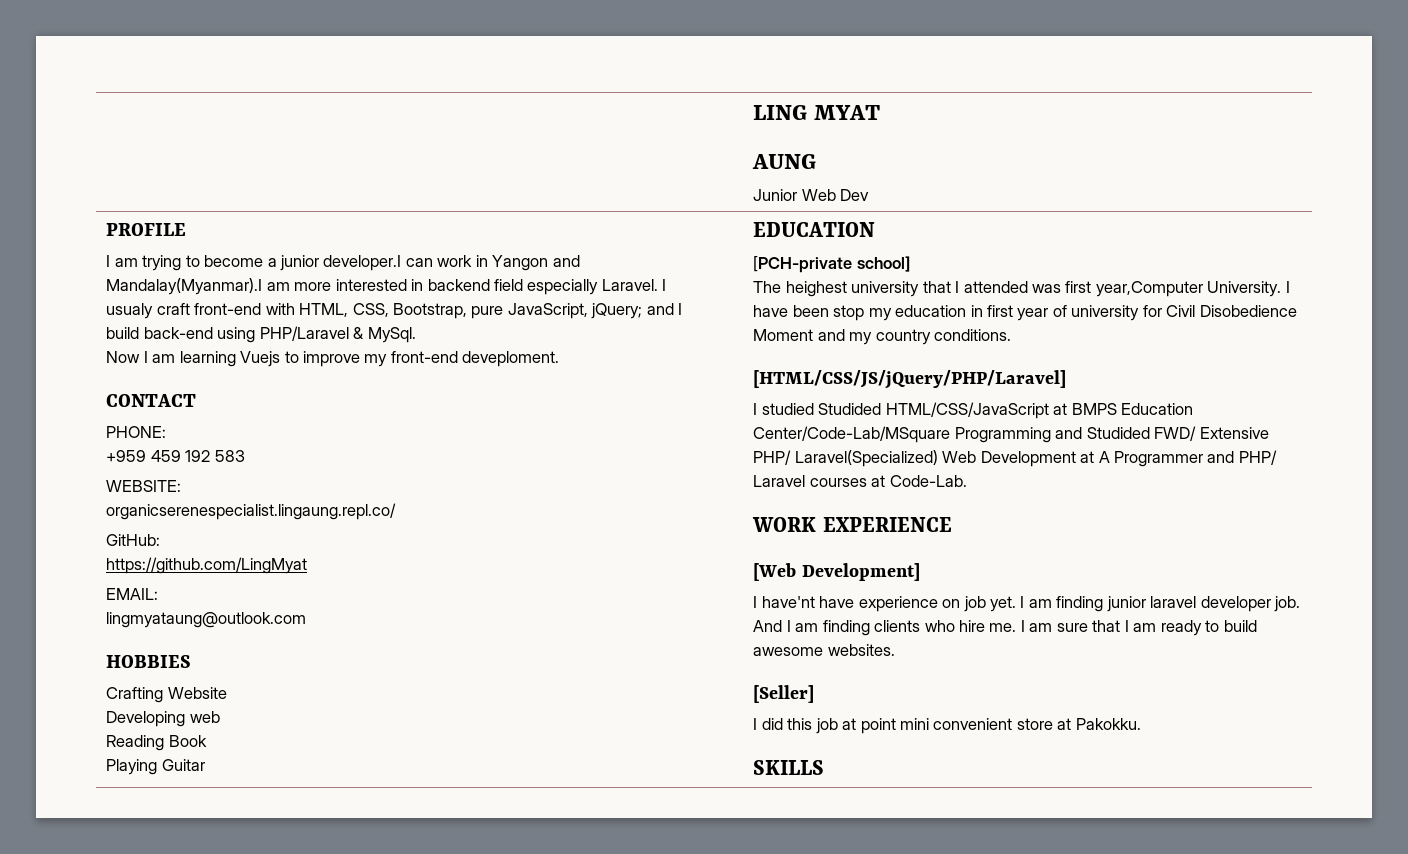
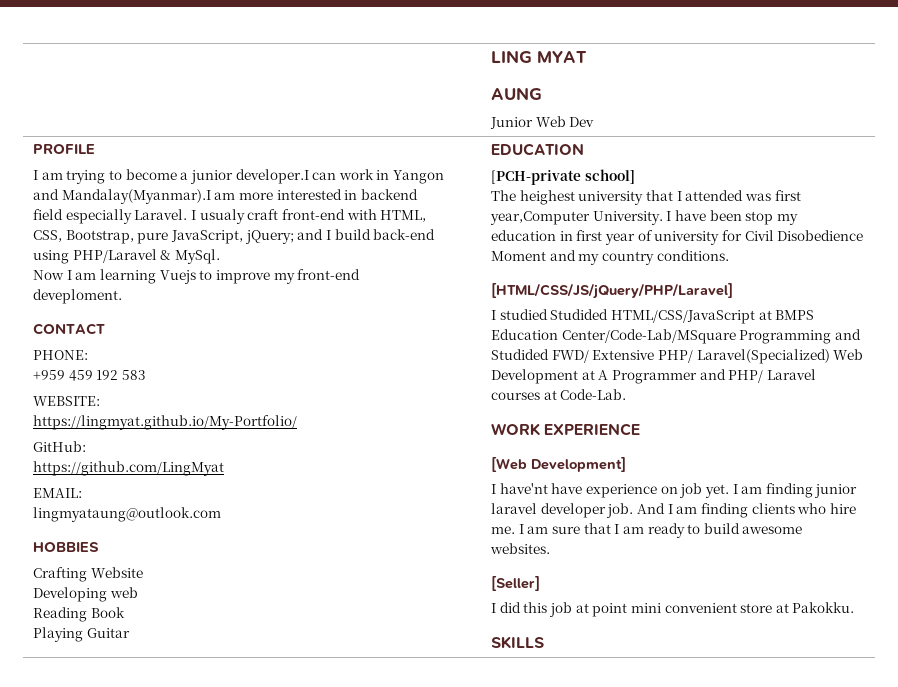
- organicserenespecialist.lingaung.repl.co/
+ https://lingmyat.github.io/My-Portfolio/

